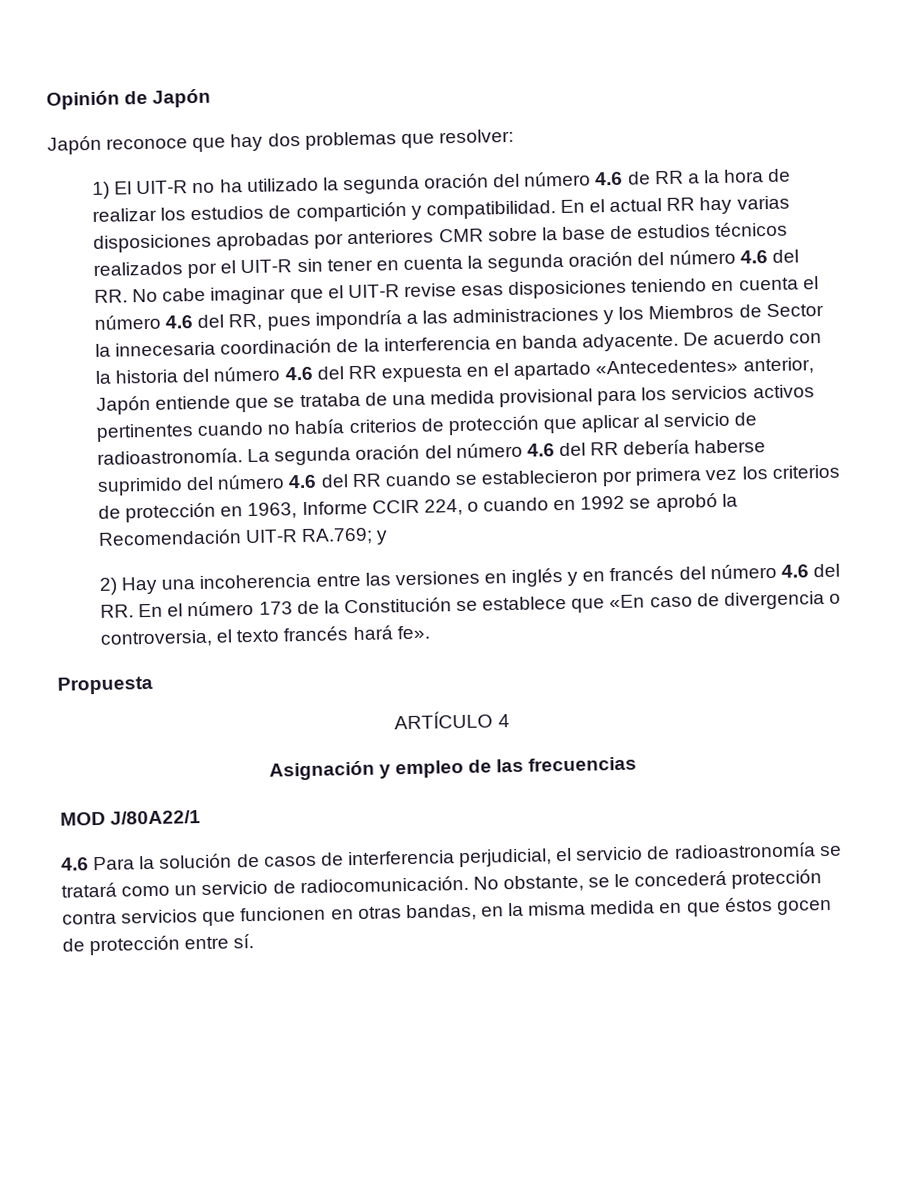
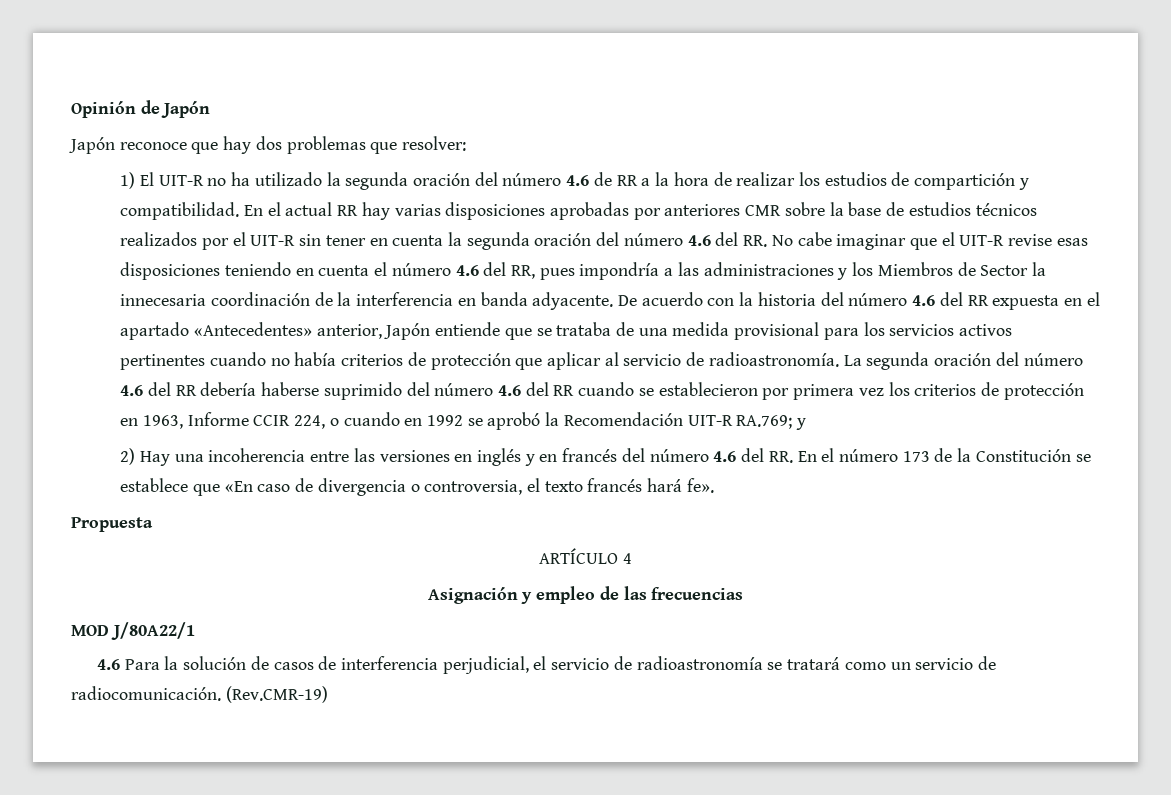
- No obstante, se le concederá protección contra servicios que funcionen en otras bandas, en la misma medida en que éstos gocen de protección entre sí.
+ (Rev.CMR-19)

